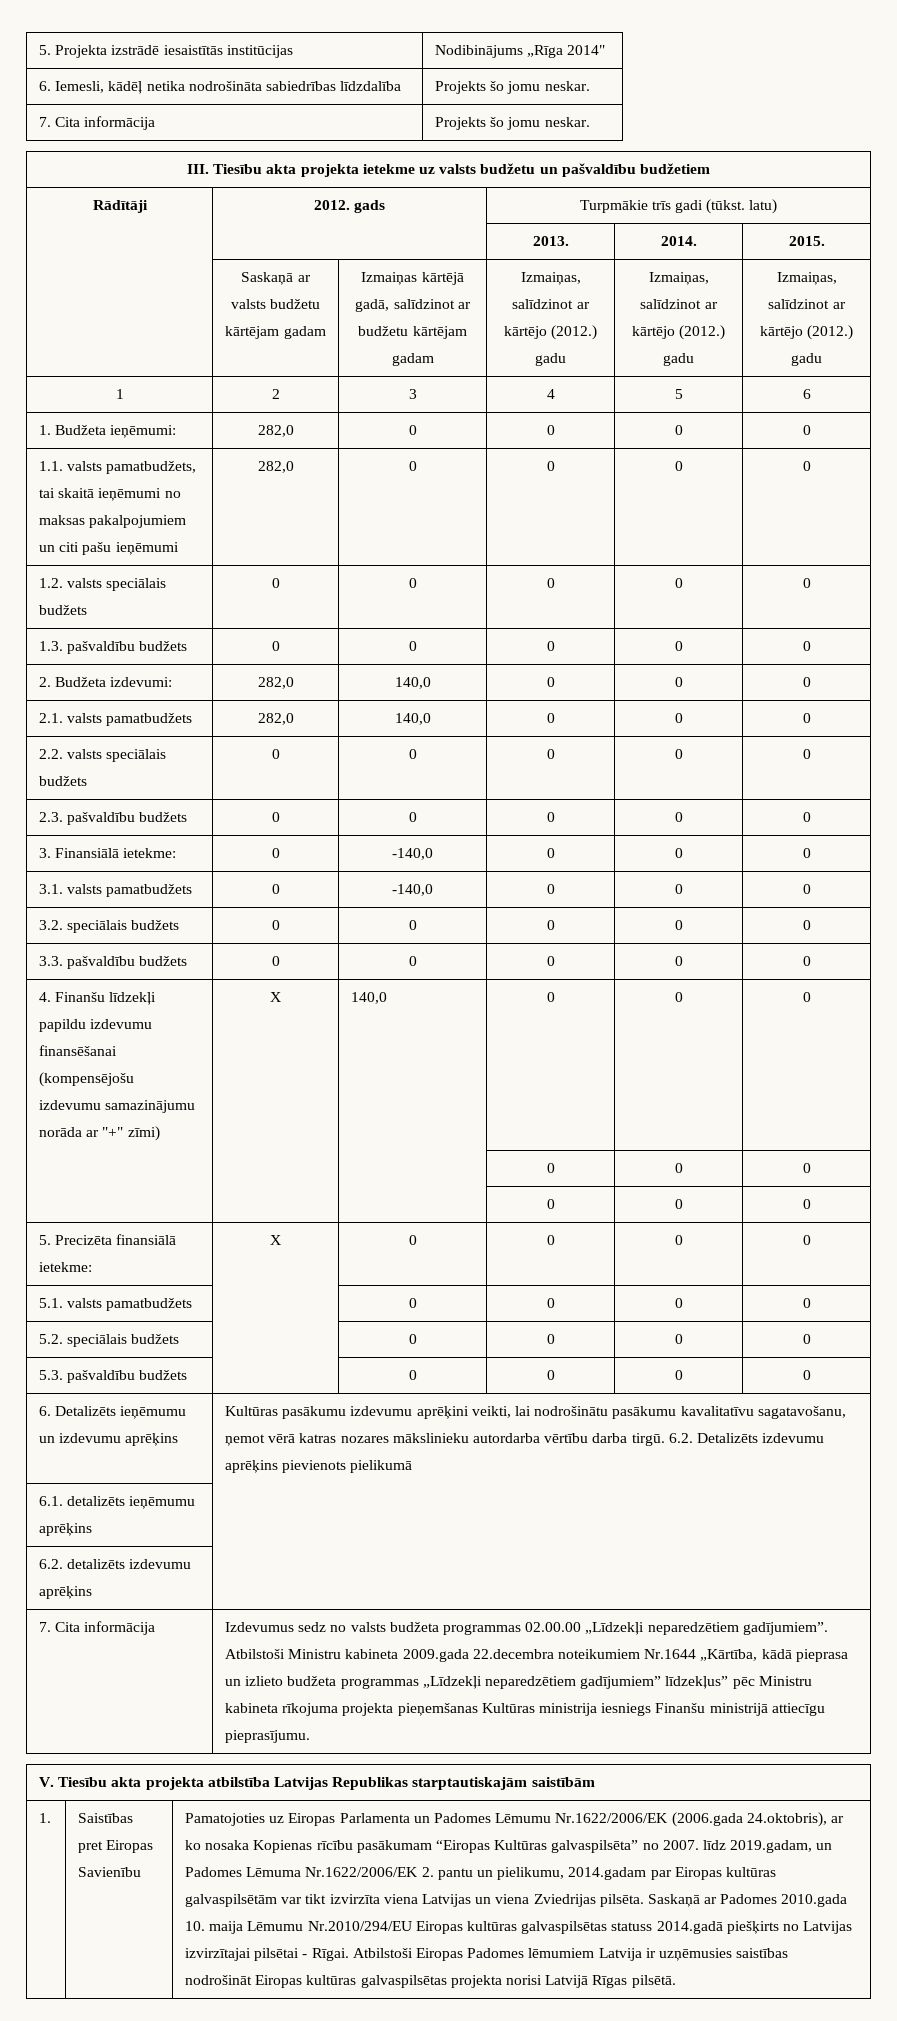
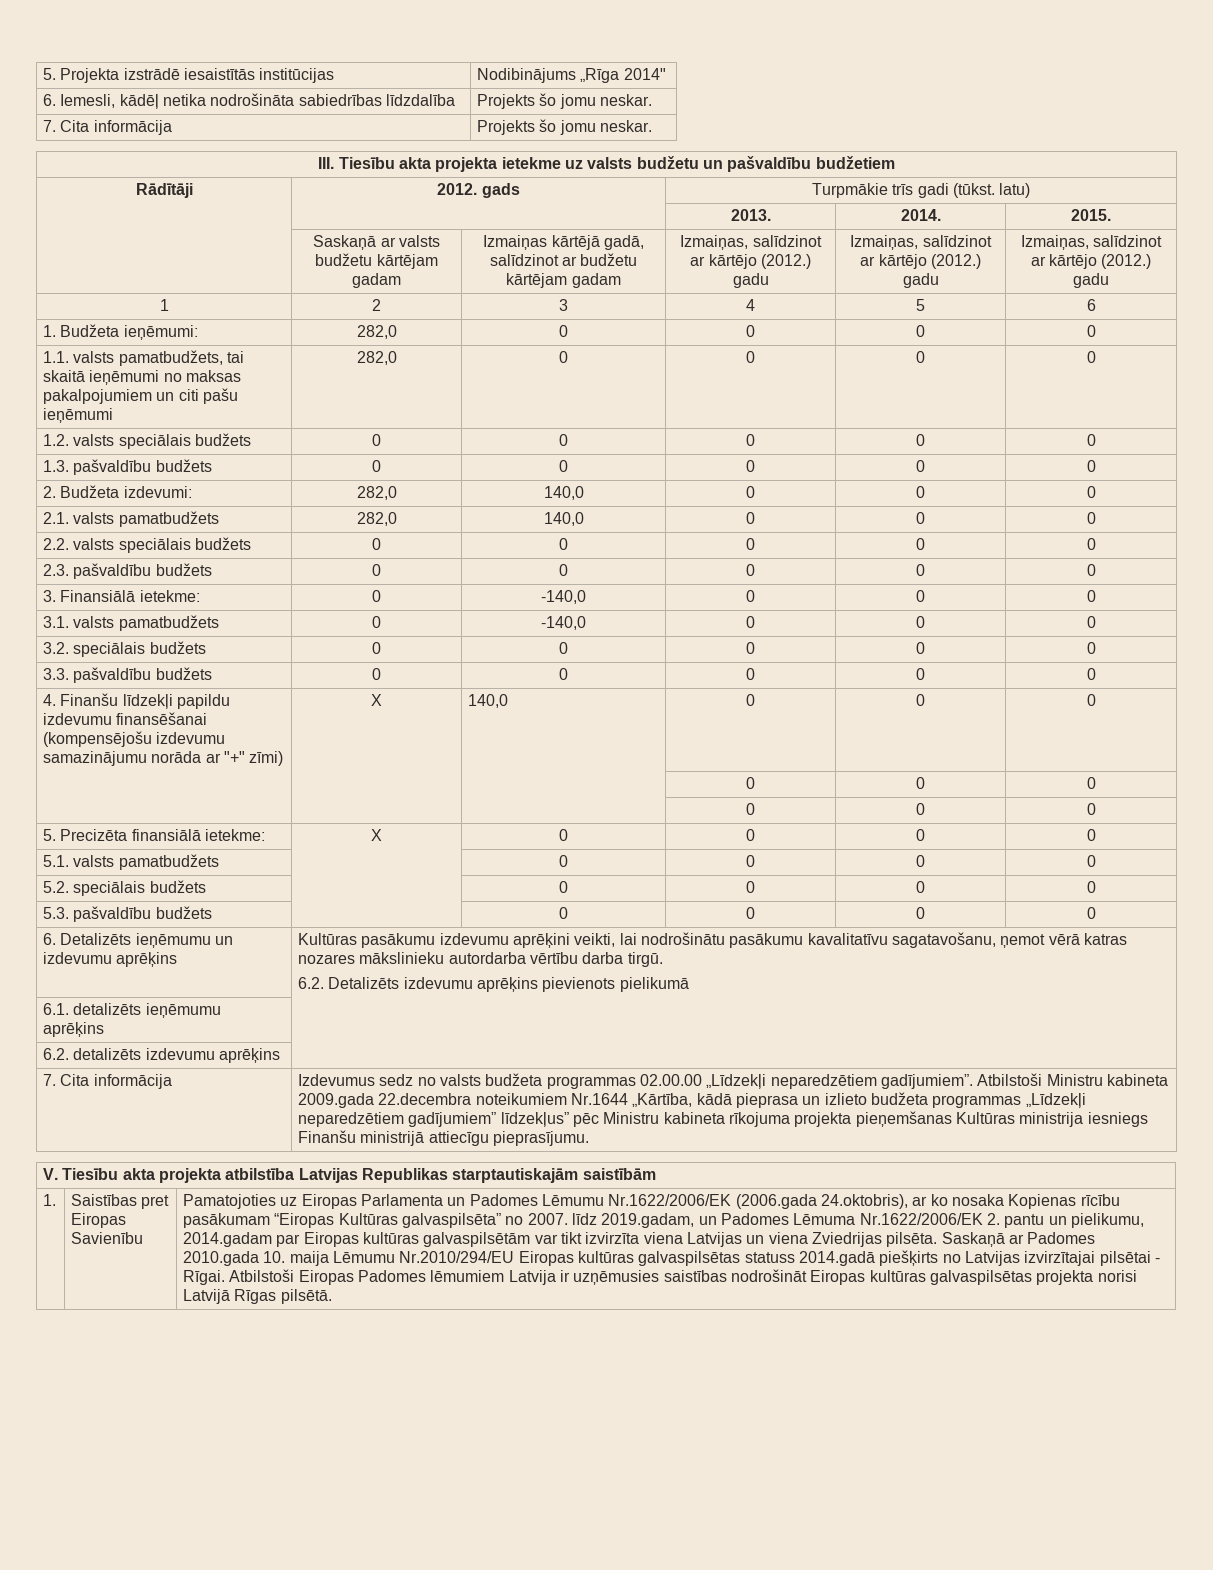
- 6. Detalizēts ieņēmumu un izdevumu aprēķins | Kultūras pasākumu izdevumu aprēķini veikti, lai nodrošinātu pasākumu kavalitatīvu sagatavošanu, ņemot vērā katras nozares mākslinieku autordarba vērtību darba tirgū. 6.2. Detalizēts izdevumu aprēķins pievienots pielikumā
+ 6. Detalizēts ieņēmumu un izdevumu aprēķins | Kultūras pasākumu izdevumu aprēķini veikti, lai nodrošinātu pasākumu kavalitatīvu sagatavošanu, ņemot vērā katras nozares mākslinieku autordarba vērtību darba tirgū.
+ 6.2. Detalizēts izdevumu aprēķins pievienots pielikumā

